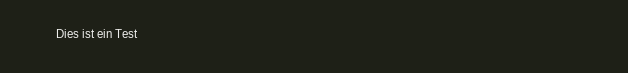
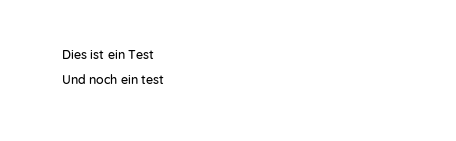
+ Und noch ein test

